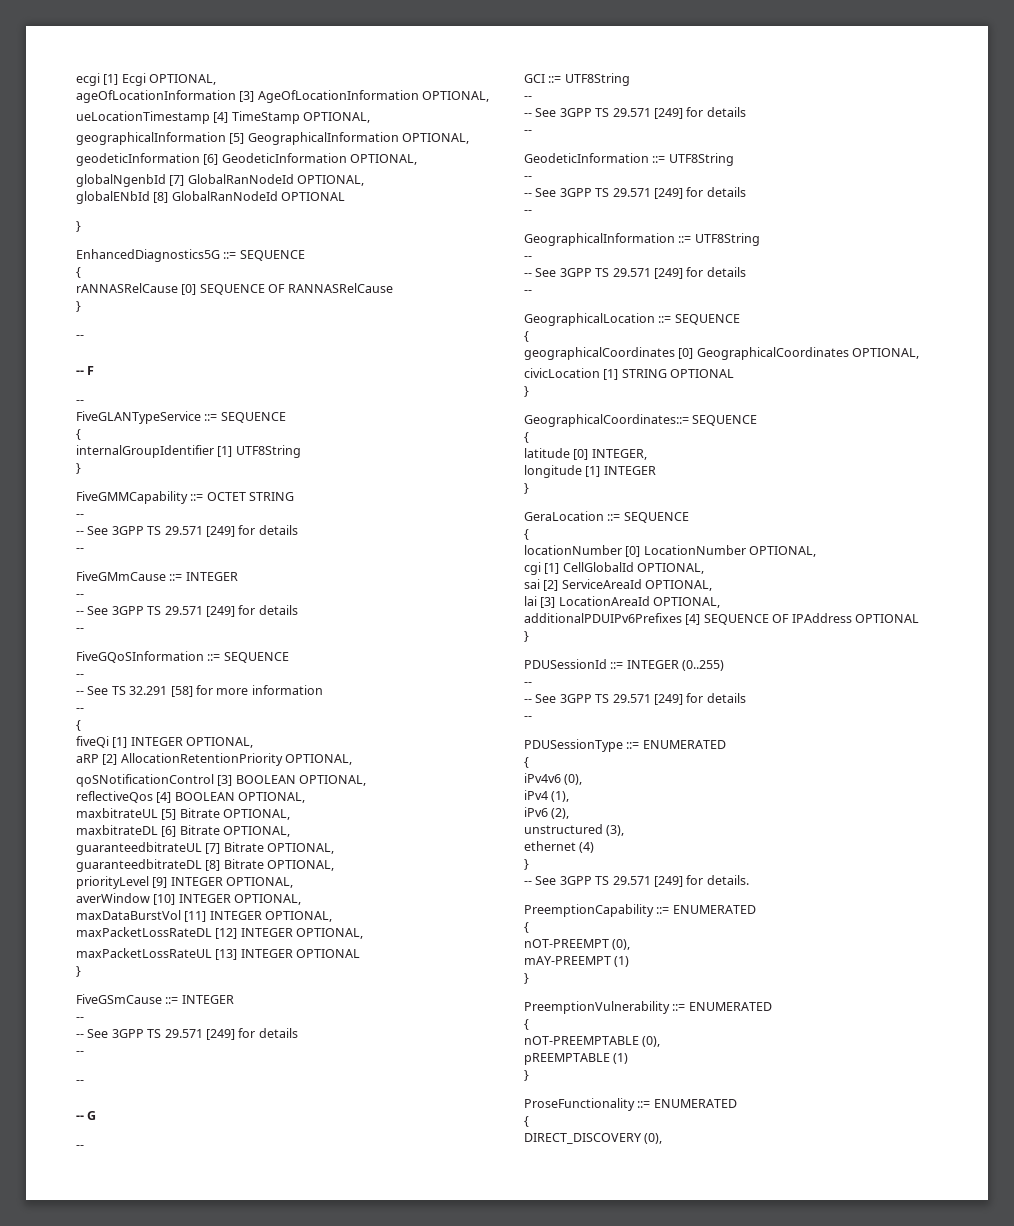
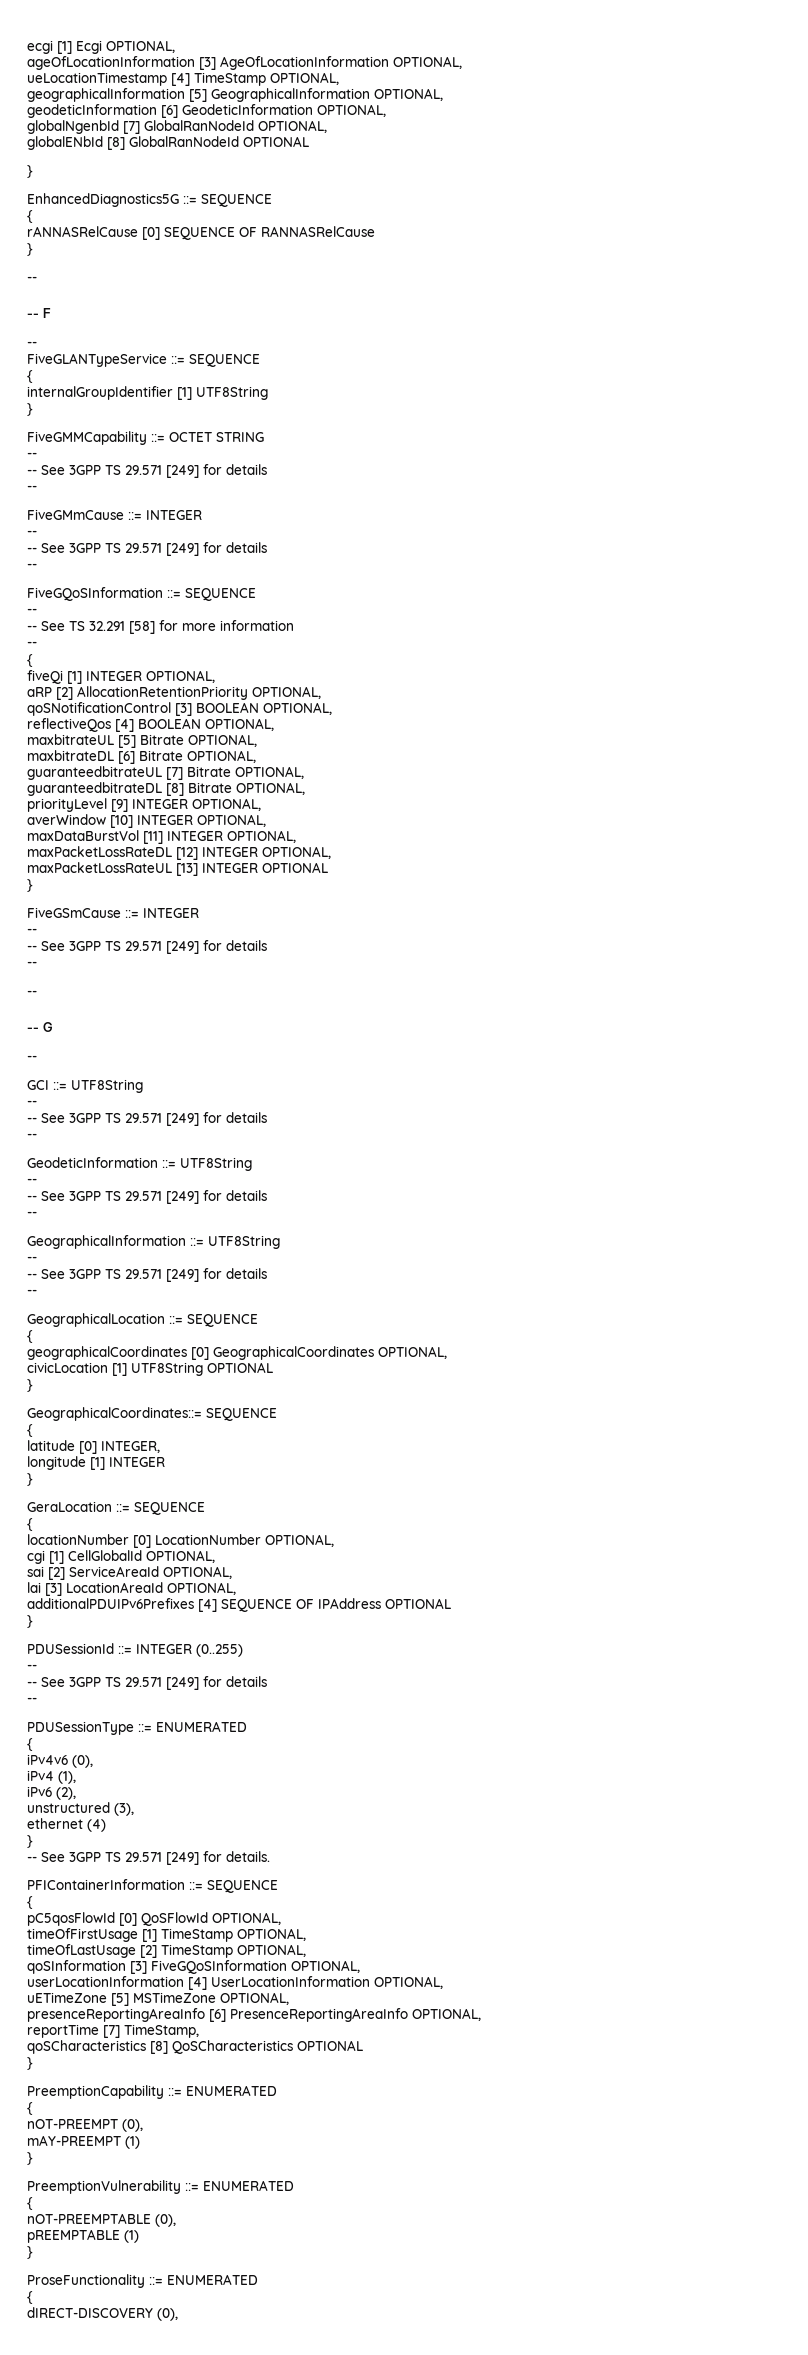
- civicLocation [1] STRING OPTIONAL
+ civicLocation [1] UTF8String OPTIONAL
+ PFIContainerInformation ::= SEQUENCE
+ {
+ pC5qosFlowId [0] QoSFlowId OPTIONAL,
+ timeOfFirstUsage [1] TimeStamp OPTIONAL,
+ timeOfLastUsage [2] TimeStamp OPTIONAL,
+ qoSInformation [3] FiveGQoSInformation OPTIONAL,
+ userLocationInformation [4] UserLocationInformation OPTIONAL,
+ uETimeZone [5] MSTimeZone OPTIONAL,
+ presenceReportingAreaInfo [6] PresenceReportingAreaInfo OPTIONAL,
+ reportTime [7] TimeStamp,
+ qoSCharacteristics [8] QoSCharacteristics OPTIONAL
+ }
- DIRECT_DISCOVERY (0),
+ dIRECT-DISCOVERY (0),

